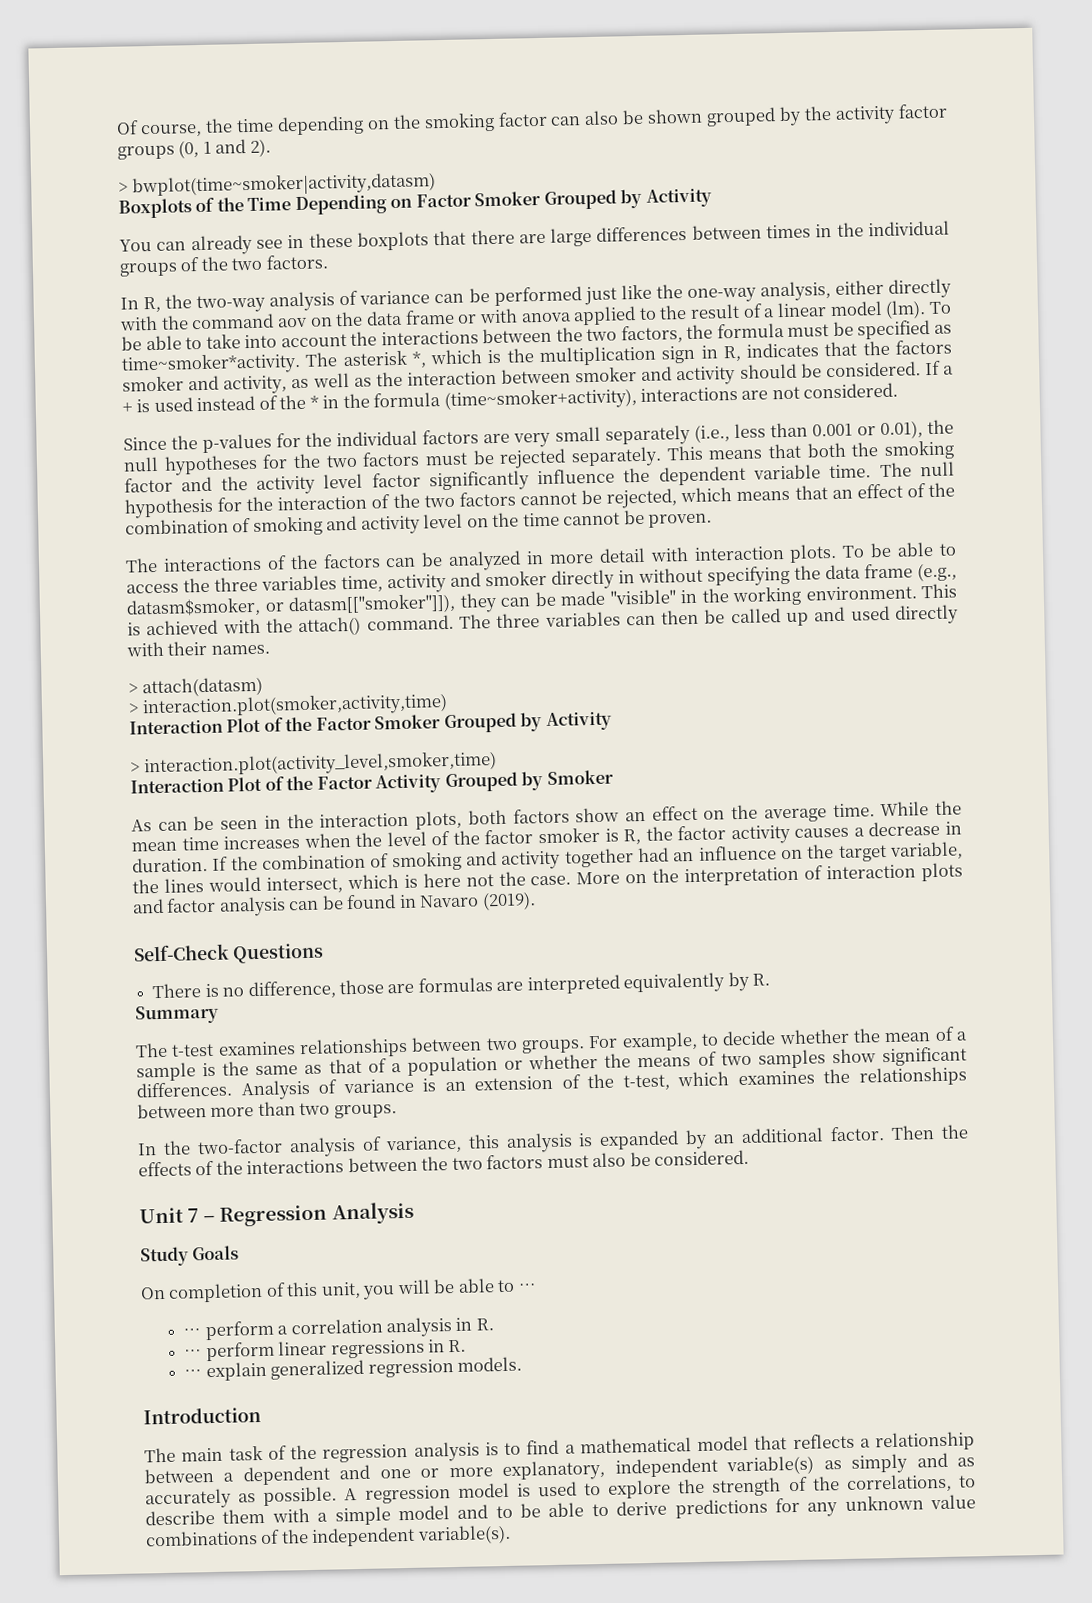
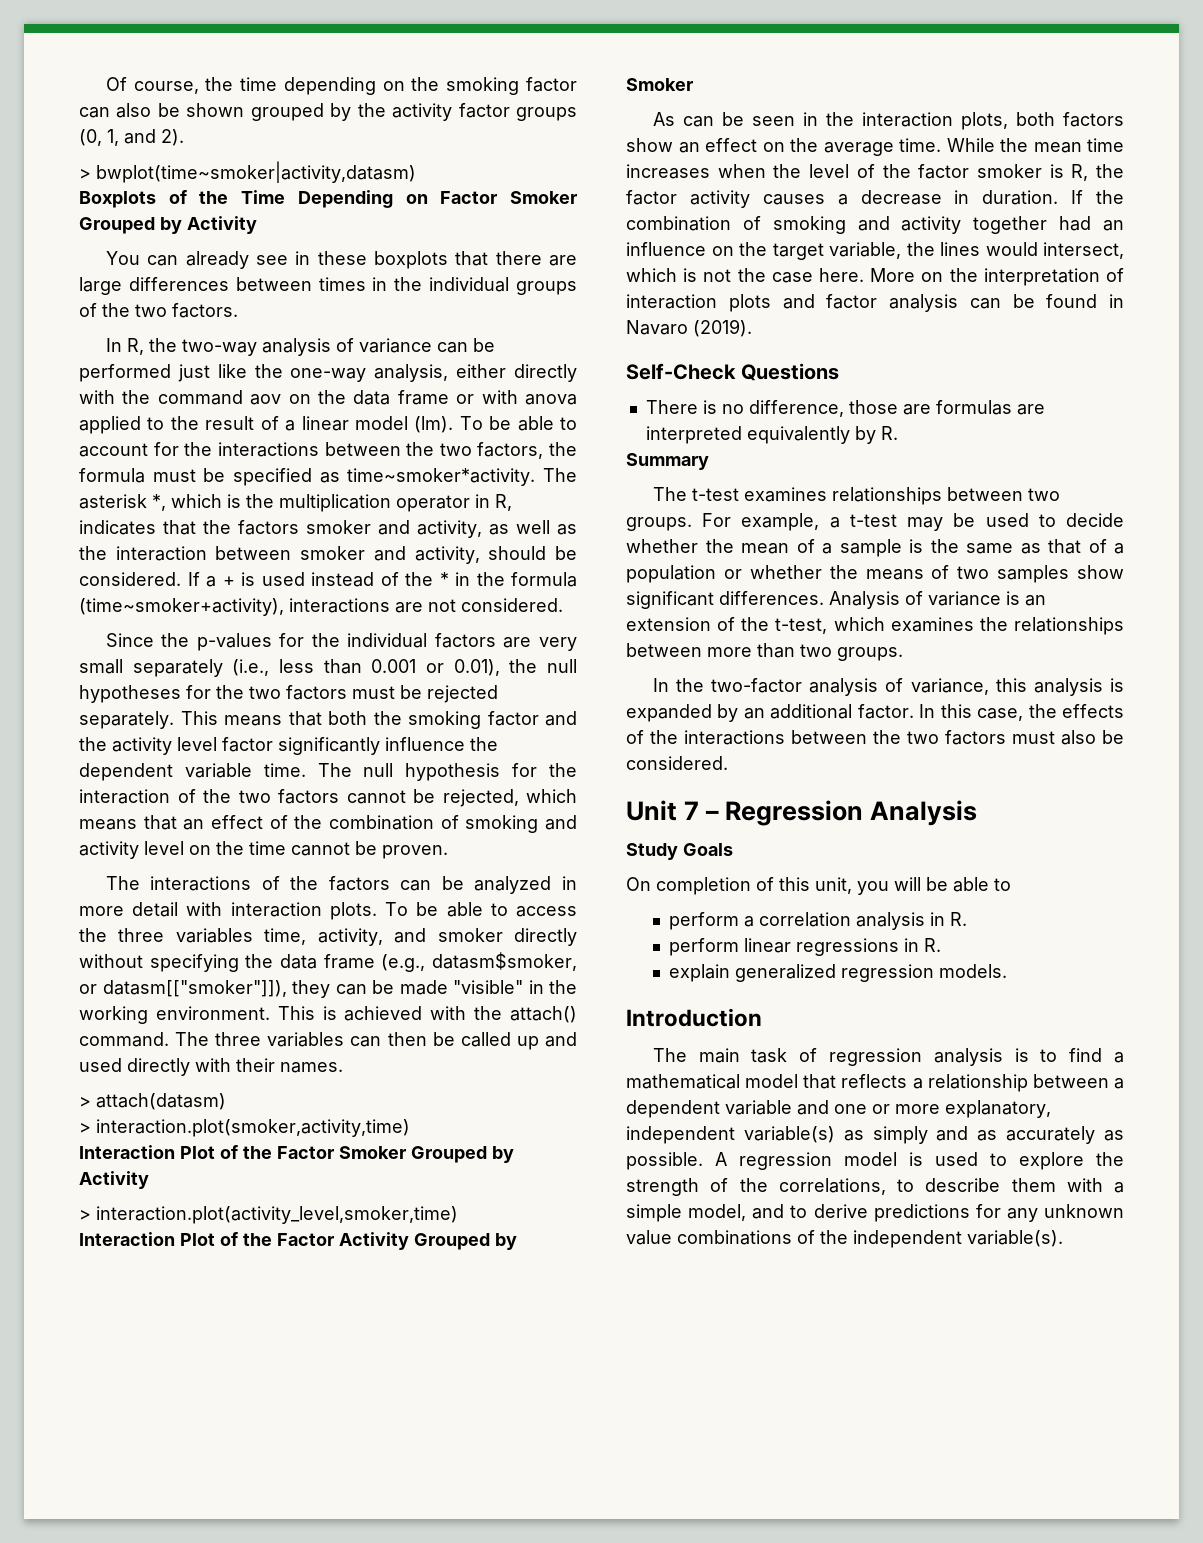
- Of course, the time depending on the smoking factor can also be shown grouped by the activity factor groups (0, 1 and 2).
+ Of course, the time depending on the smoking factor can also be shown grouped by the activity factor groups (0, 1, and 2).
- To be able to take into account the interactions between the two factors, the formula must be specified as time~smoker*activity.
+ To be able to account for the interactions between the two factors, the formula must be specified as time~smoker*activity.
- The asterisk *, which is the multiplication sign in R, indicates that the factors smoker and activity, as well as the interaction between smoker and activity should be considered.
+ The asterisk *, which is the multiplication operator in R, indicates that the factors smoker and activity, as well as the interaction between smoker and activity, should be considered.
- To be able to access the three variables time, activity and smoker directly in without specifying the data frame (e.g., datasm$smoker, or datasm[["smoker"]]), they can be made "visible" in the working environment.
+ To be able to access the three variables time, activity, and smoker directly without specifying the data frame (e.g., datasm$smoker, or datasm[["smoker"]]), they can be made "visible" in the working environment.
- If the combination of smoking and activity together had an influence on the target variable, the lines would intersect, which is here not the case.
+ If the combination of smoking and activity together had an influence on the target variable, the lines would intersect, which is not the case here.
- For example, to decide whether the mean of a sample is the same as that of a population or whether the means of two samples show significant differences.
+ For example, a t-test may be used to decide whether the mean of a sample is the same as that of a population or whether the means of two samples show significant differences.
- Then the effects of the interactions between the two factors must also be considered.
+ In this case, the effects of the interactions between the two factors must also be considered.
- On completion of this unit, you will be able to …
- … perform a correlation analysis in R.
+ On completion of this unit, you will be able to
+ perform a correlation analysis in R.
- … perform linear regressions in R.
+ perform linear regressions in R.
- … explain generalized regression models.
+ explain generalized regression models.
- The main task of the regression analysis is to find a mathematical model that reflects a relationship between a dependent and one or more explanatory, independent variable(s) as simply and as accurately as possible.
+ The main task of regression analysis is to find a mathematical model that reflects a relationship between a dependent variable and one or more explanatory, independent variable(s) as simply and as accurately as possible.
- A regression model is used to explore the strength of the correlations, to describe them with a simple model and to be able to derive predictions for any unknown value combinations of the independent variable(s).
+ A regression model is used to explore the strength of the correlations, to describe them with a simple model, and to derive predictions for any unknown value combinations of the independent variable(s).

